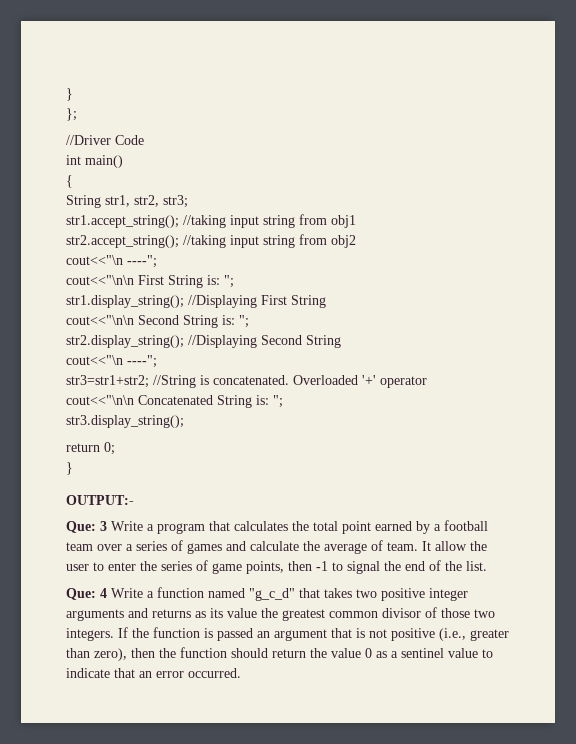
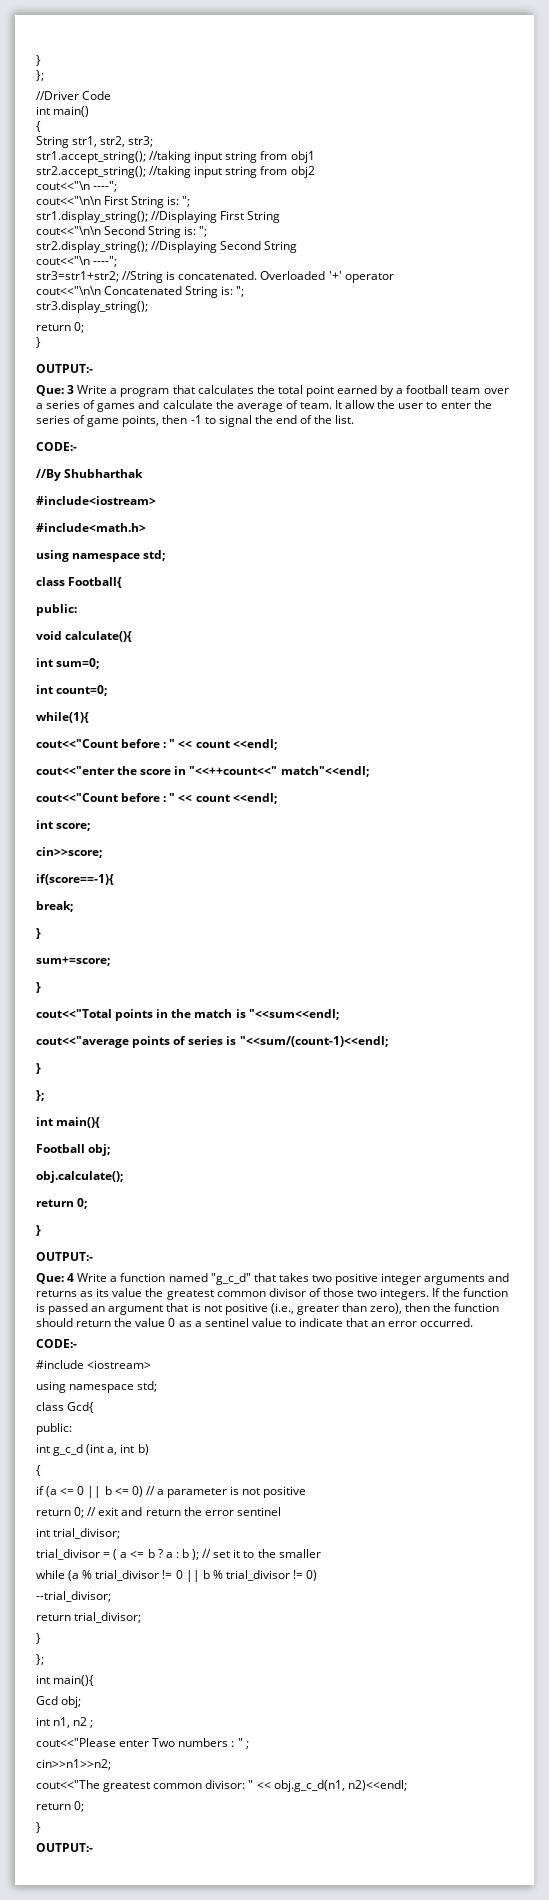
  It allow the user to enter the series of game points, then -1 to signal the end of the list.
+ CODE:-
+ //By Shubharthak
+ #include<iostream>
+ #include<math.h>
+ using namespace std;
+ class Football{
+ public:
+ void calculate(){
+ int sum=0;
+ int count=0;
+ while(1){
+ cout<<"Count before : " << count <<endl;
+ cout<<"enter the score in "<<++count<<" match"<<endl;
+ cout<<"Count before : " << count <<endl;
+ int score;
+ cin>>score;
+ if(score==-1){
+ break;
+ }
+ sum+=score;
+ }
+ cout<<"Total points in the match is "<<sum<<endl;
+ cout<<"average points of series is "<<sum/(count-1)<<endl;
+ }
+ };
+ int main(){
+ Football obj;
+ obj.calculate();
+ return 0;
+ }
+ OUTPUT:-
  If the function is passed an argument that is not positive (i.e., greater than zero), then the function should return the value 0 as a sentinel value to indicate that an error occurred.
+ CODE:-
+ #include <iostream>
+ using namespace std;
+ class Gcd{
+ public:
+ int g_c_d (int a, int b)
+ {
+ if (a <= 0 || b <= 0) // a parameter is not positive
+ return 0; // exit and return the error sentinel
+ int trial_divisor;
+ trial_divisor = ( a <= b ? a : b ); // set it to the smaller
+ while (a % trial_divisor != 0 || b % trial_divisor != 0)
+ --trial_divisor;
+ return trial_divisor;
+ }
+ };
+ int main(){
+ Gcd obj;
+ int n1, n2 ;
+ cout<<"Please enter Two numbers : " ;
+ cin>>n1>>n2;
+ cout<<"The greatest common divisor: " << obj.g_c_d(n1, n2)<<endl;
+ return 0;
+ }
+ OUTPUT:-

